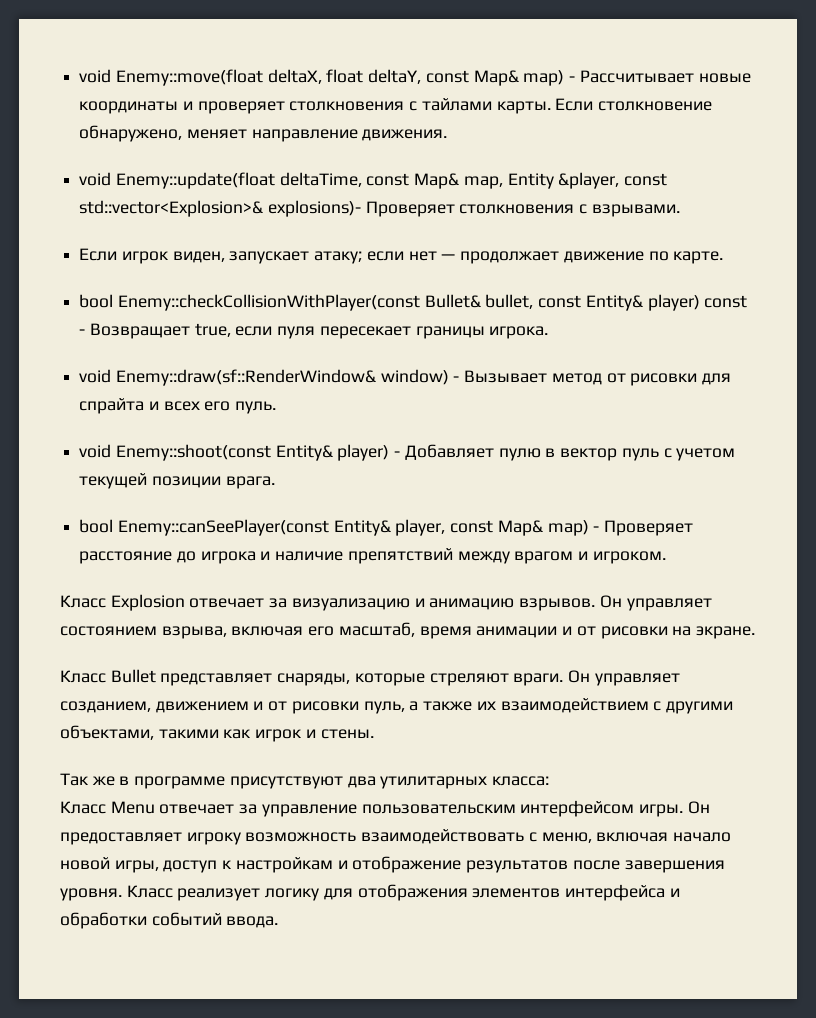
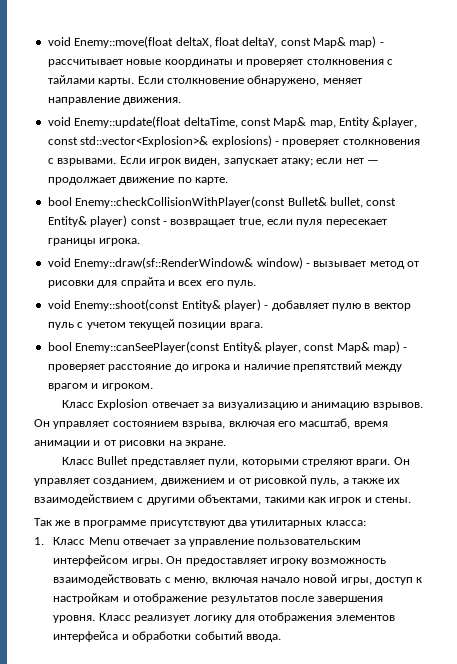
- void Enemy::move(float deltaX, float deltaY, const Map& map) - Рассчитывает новые координаты и проверяет столкновения с тайлами карты.
+ void Enemy::move(float deltaX, float deltaY, const Map& map) - рассчитывает новые координаты и проверяет столкновения с тайлами карты.
- void Enemy::update(float deltaTime, const Map& map, Entity &player, const std::vector<Explosion>& explosions)- Проверяет столкновения с взрывами.
- Если игрок виден, запускает атаку; если нет — продолжает движение по карте.
+ void Enemy::update(float deltaTime, const Map& map, Entity &player, const std::vector<Explosion>& explosions) - проверяет столкновения с взрывами. Если игрок виден, запускает атаку; если нет — продолжает движение по карте.
- bool Enemy::checkCollisionWithPlayer(const Bullet& bullet, const Entity& player) const - Возвращает true, если пуля пересекает границы игрока.
+ bool Enemy::checkCollisionWithPlayer(const Bullet& bullet, const Entity& player) const - возвращает true, если пуля пересекает границы игрока.
- void Enemy::draw(sf::RenderWindow& window) - Вызывает метод от рисовки для спрайта и всех его пуль.
+ void Enemy::draw(sf::RenderWindow& window) - вызывает метод от рисовки для спрайта и всех его пуль.
- void Enemy::shoot(const Entity& player) - Добавляет пулю в вектор пуль с учетом текущей позиции врага.
+ void Enemy::shoot(const Entity& player) - добавляет пулю в вектор пуль с учетом текущей позиции врага.
- bool Enemy::canSeePlayer(const Entity& player, const Map& map) - Проверяет расстояние до игрока и наличие препятствий между врагом и игроком.
+ bool Enemy::canSeePlayer(const Entity& player, const Map& map) - проверяет расстояние до игрока и наличие препятствий между врагом и игроком.
- Класс Bullet представляет снаряды, которые стреляют враги.
+ Класс Bullet представляет пули, которыми стреляют враги.
- Он управляет созданием, движением и от рисовки пуль, а также их взаимодействием с другими объектами, такими как игрок и стены.
+ Он управляет созданием, движением и от рисовкой пуль, а также их взаимодействием с другими объектами, такими как игрок и стены.
- Класс Menu отвечает за управление пользовательским интерфейсом игры.
+ 1. Класс Menu отвечает за управление пользовательским интерфейсом игры.

